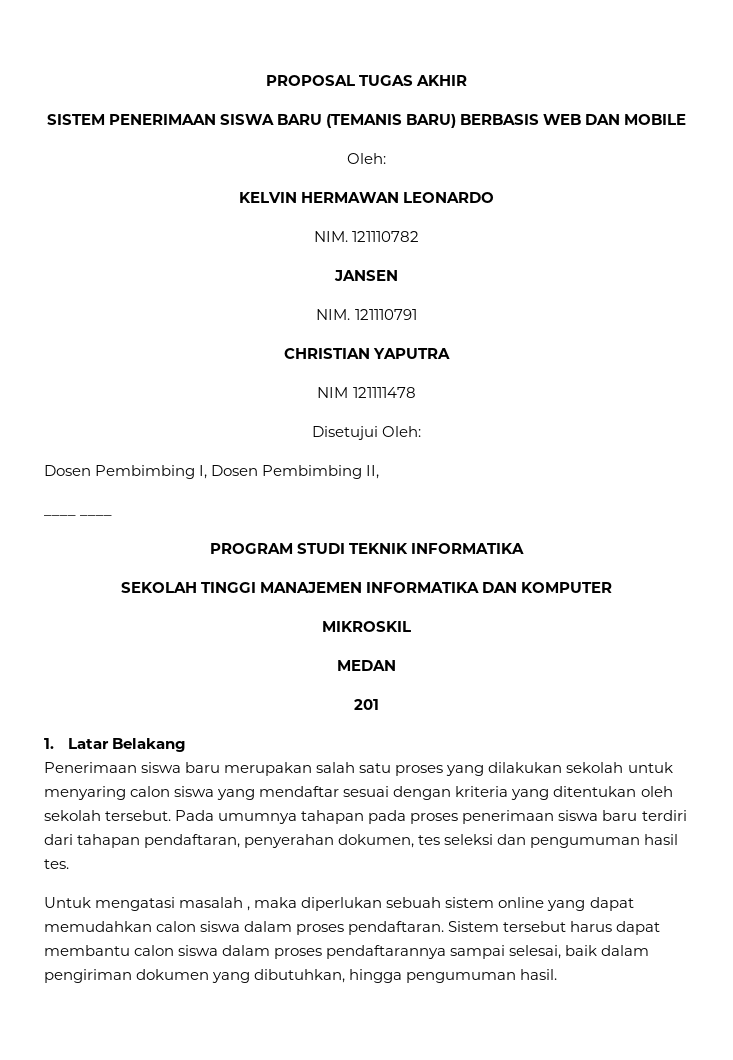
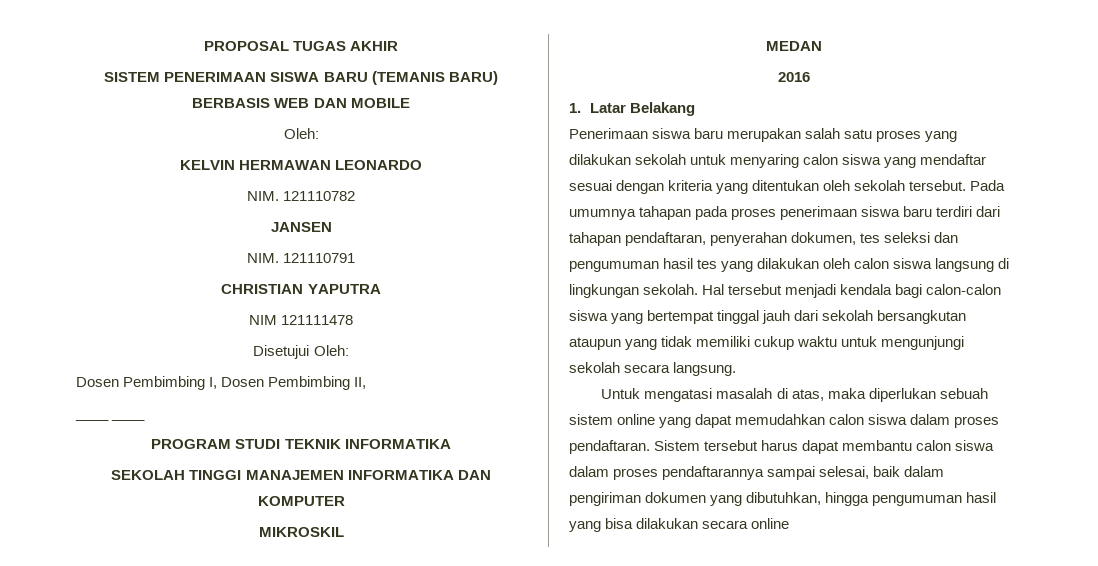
- 201
+ 2016
- Pada umumnya tahapan pada proses penerimaan siswa baru terdiri dari tahapan pendaftaran, penyerahan dokumen, tes seleksi dan pengumuman hasil tes.
+ Pada umumnya tahapan pada proses penerimaan siswa baru terdiri dari tahapan pendaftaran, penyerahan dokumen, tes seleksi dan pengumuman hasil tes yang dilakukan oleh calon siswa langsung di lingkungan sekolah. Hal tersebut menjadi kendala bagi calon-calon siswa yang bertempat tinggal jauh dari sekolah bersangkutan ataupun yang tidak memiliki cukup waktu untuk mengunjungi sekolah secara langsung.
- Untuk mengatasi masalah , maka diperlukan sebuah sistem online yang dapat memudahkan calon siswa dalam proses pendaftaran.
+ Untuk mengatasi masalah di atas, maka diperlukan sebuah sistem online yang dapat memudahkan calon siswa dalam proses pendaftaran.
- Sistem tersebut harus dapat membantu calon siswa dalam proses pendaftarannya sampai selesai, baik dalam pengiriman dokumen yang dibutuhkan, hingga pengumuman hasil.
+ Sistem tersebut harus dapat membantu calon siswa dalam proses pendaftarannya sampai selesai, baik dalam pengiriman dokumen yang dibutuhkan, hingga pengumuman hasil yang bisa dilakukan secara online

